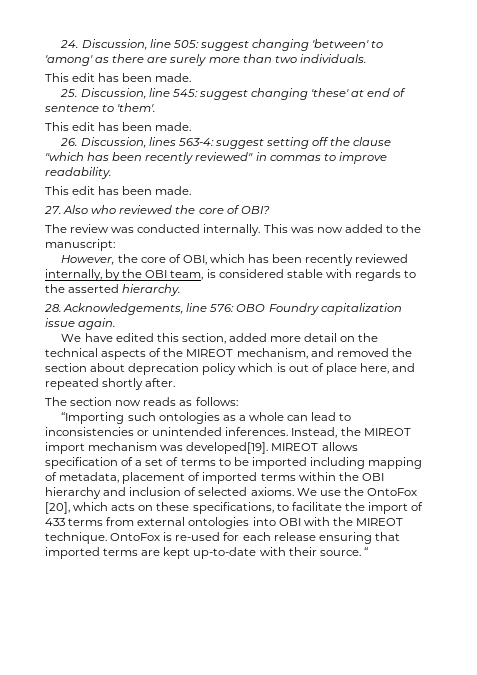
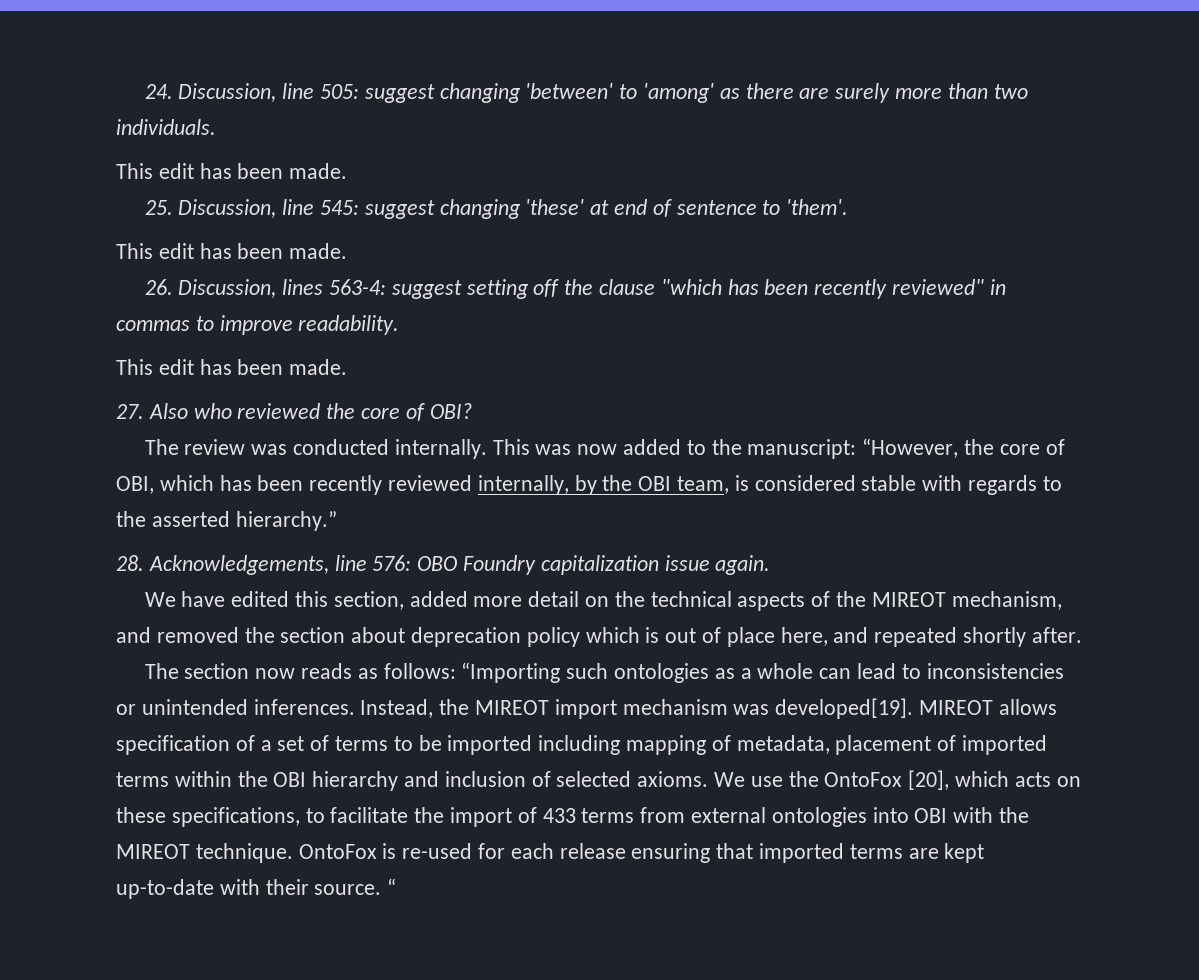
- This was now added to the manuscript:
- However, the core of OBI, which has been recently reviewed internally, by the OBI team, is considered stable with regards to the asserted hierarchy.
+ This was now added to the manuscript: “However, the core of OBI, which has been recently reviewed internally, by the OBI team, is considered stable with regards to the asserted hierarchy.”
- The section now reads as follows:
- “Importing such ontologies as a whole can lead to inconsistencies or unintended inferences.
+ The section now reads as follows: “Importing such ontologies as a whole can lead to inconsistencies or unintended inferences.

